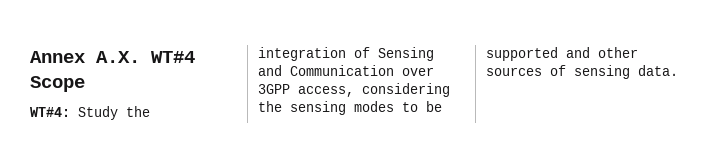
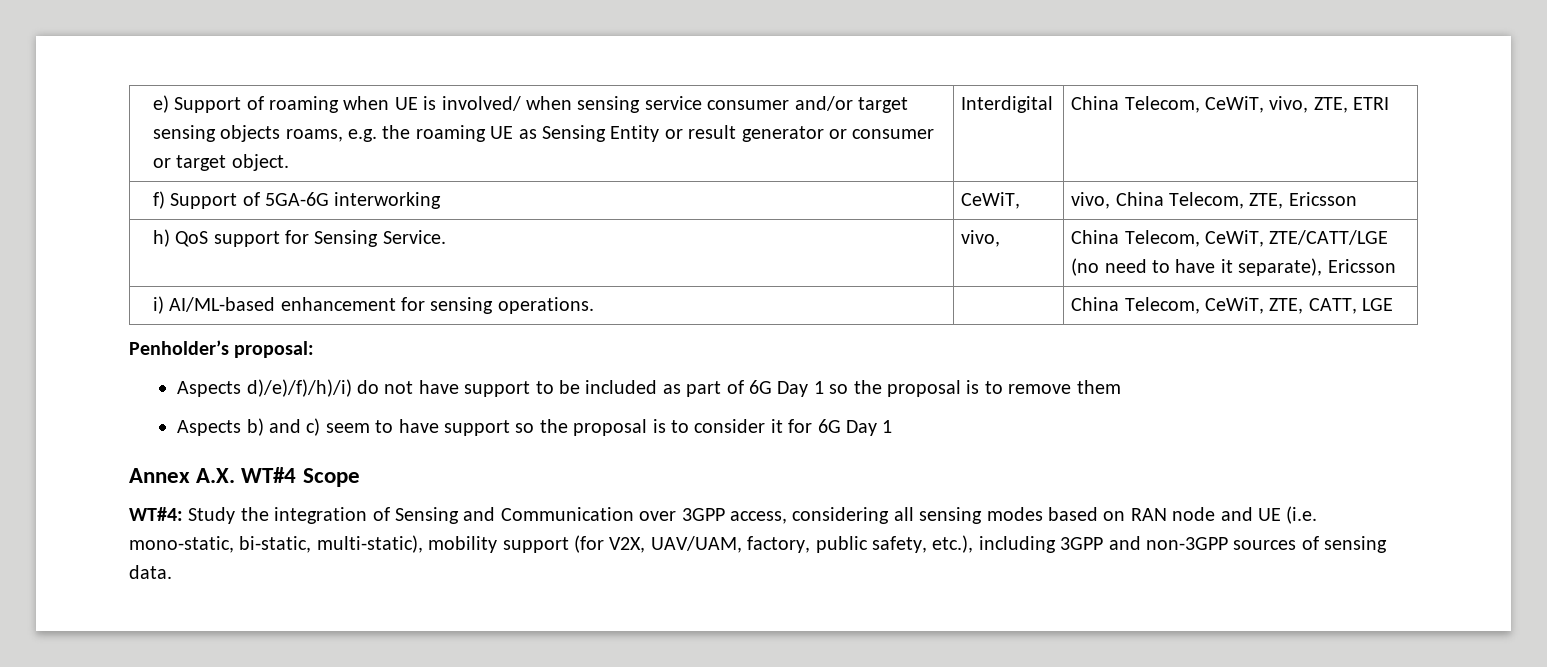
+ e) Support of roaming when UE is involved/ when sensing service consumer and/or target sensing objects roams, e.g. the roaming UE as Sensing Entity or result generator or consumer or target object. | Interdigital | China Telecom, CeWiT, vivo, ZTE, ETRI
+ f) Support of 5GA-6G interworking | CeWiT, | vivo, China Telecom, ZTE, Ericsson
+ h) QoS support for Sensing Service. | vivo, | China Telecom, CeWiT, ZTE/CATT/LGE (no need to have it separate), Ericsson
+ i) AI/ML-based enhancement for sensing operations. | | China Telecom, CeWiT, ZTE, CATT, LGE
+ Penholder’s proposal:
+ Aspects d)/e)/f)/h)/i) do not have support to be included as part of 6G Day 1 so the proposal is to remove them
+ Aspects b) and c) seem to have support so the proposal is to consider it for 6G Day 1
- WT#4: Study the integration of Sensing and Communication over 3GPP access, considering the sensing modes to be supported and other sources of sensing data.
+ WT#4: Study the integration of Sensing and Communication over 3GPP access, considering all sensing modes based on RAN node and UE (i.e. mono-static, bi-static, multi-static), mobility support (for V2X, UAV/UAM, factory, public safety, etc.), including 3GPP and non-3GPP sources of sensing data.

